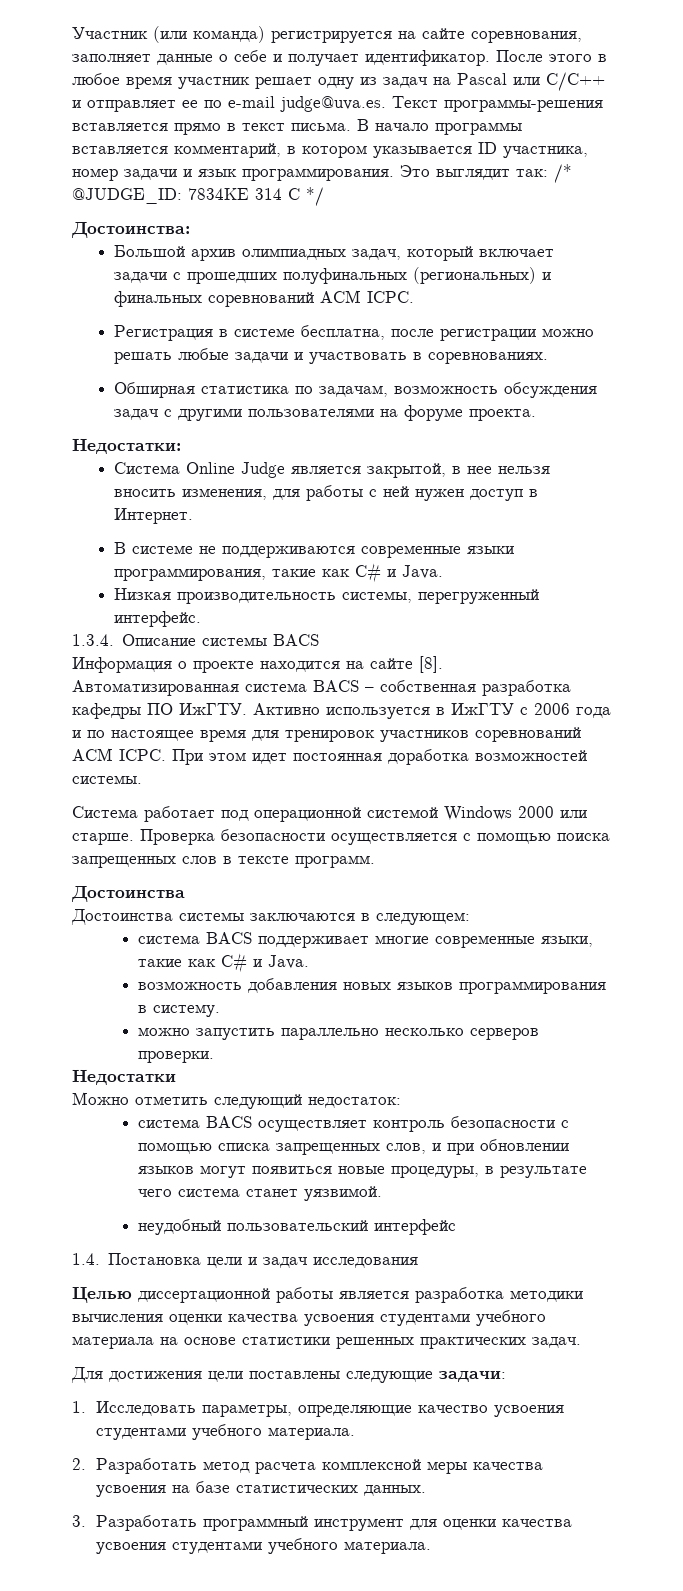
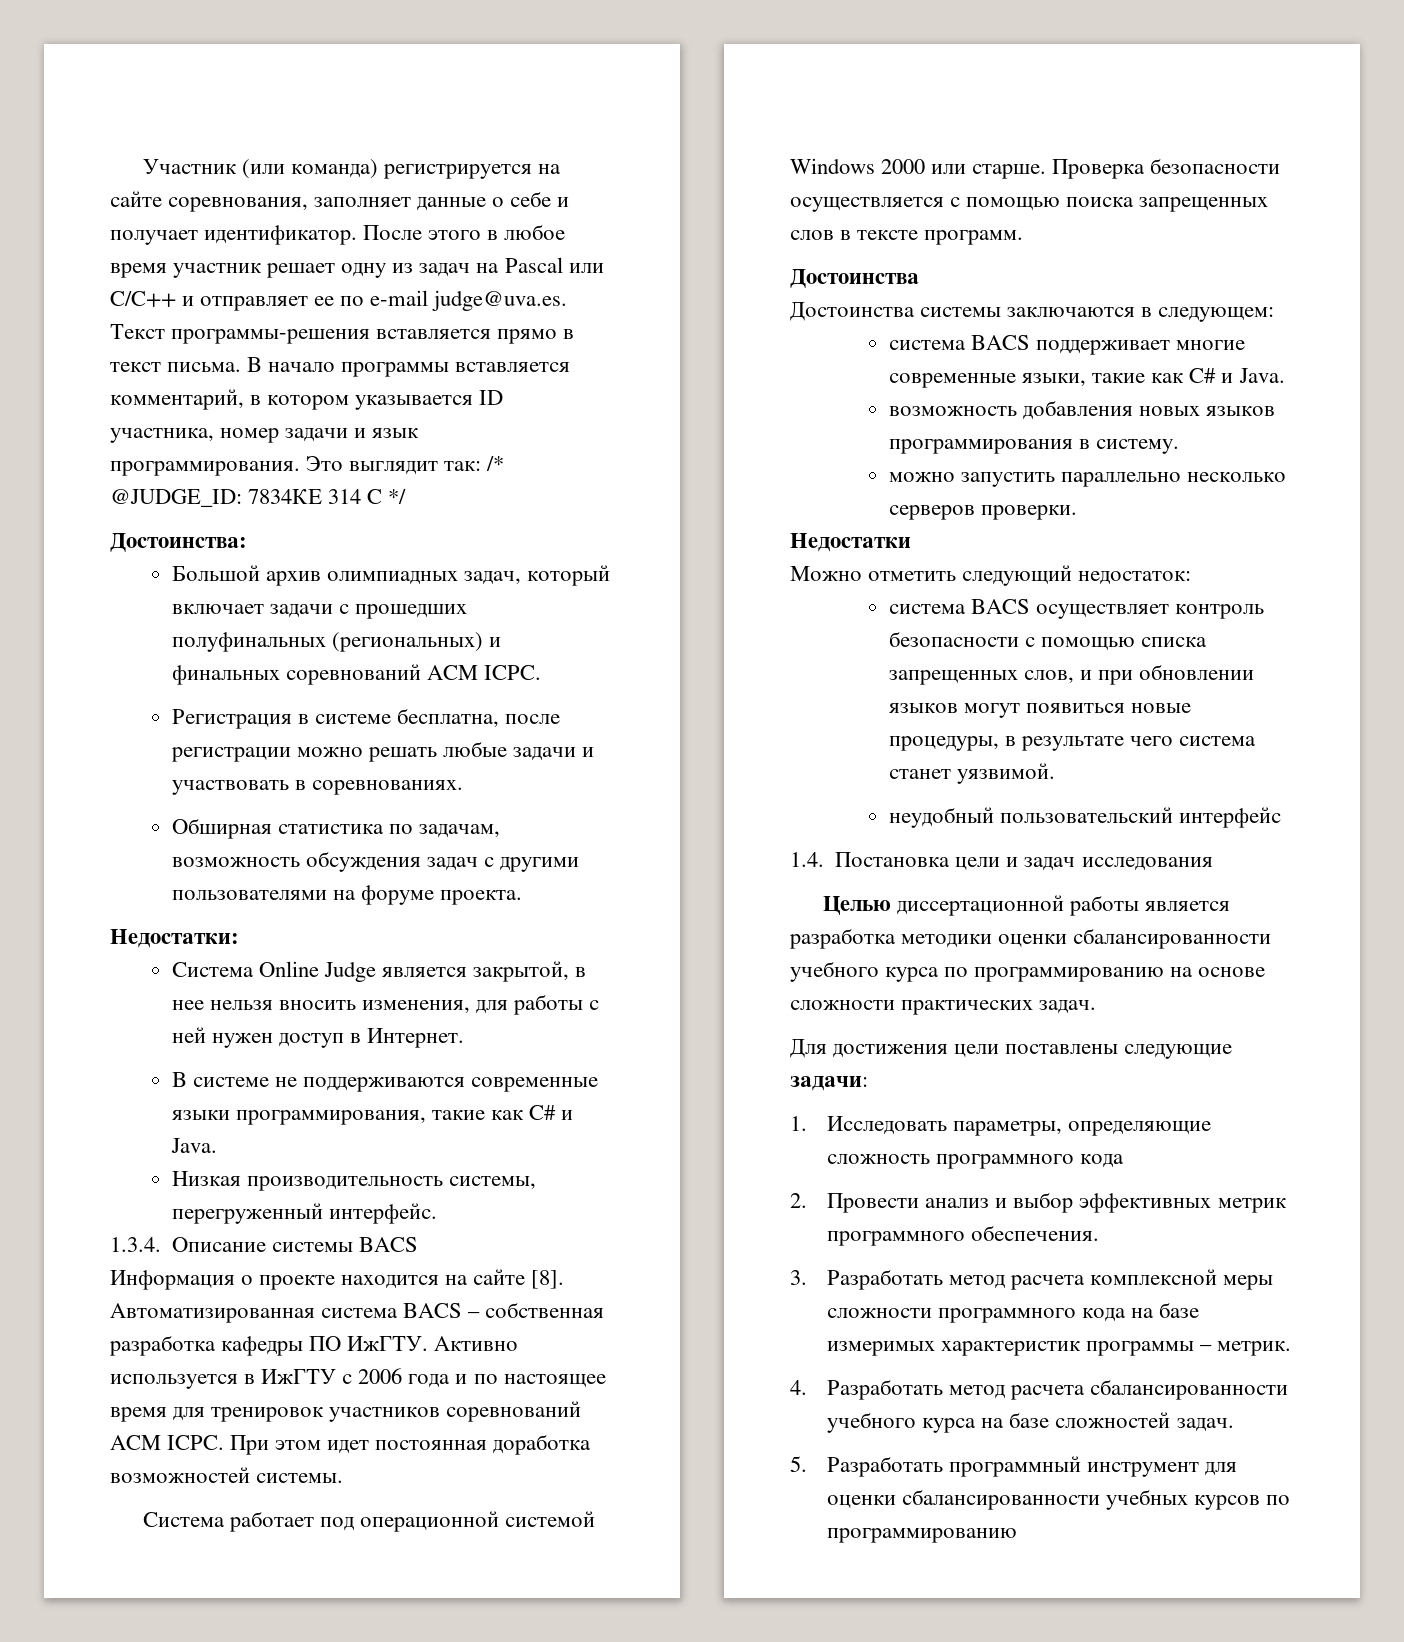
- Целью диссертационной работы является разработка методики вычисления оценки качества усвоения студентами учебного материала на основе статистики решенных практических задач.
+ Целью диссертационной работы является разработка методики оценки сбалансированности учебного курса по программированию на основе сложности практических задач.
- 1. Исследовать параметры, определяющие качество усвоения студентами учебного материала.
- 2. Разработать метод расчета комплексной меры качества усвоения на базе статистических данных.
- 3. Разработать программный инструмент для оценки качества усвоения студентами учебного материала.
+ 1. Исследовать параметры, определяющие сложность программного кода
+ 2. Провести анализ и выбор эффективных метрик программного обеспечения.
+ 3. Разработать метод расчета комплексной меры сложности программного кода на базе измеримых характеристик программы – метрик.
+ 4. Разработать метод расчета сбалансированности учебного курса на базе сложностей задач.
+ 5. Разработать программный инструмент для оценки сбалансированности учебных курсов по программированию

